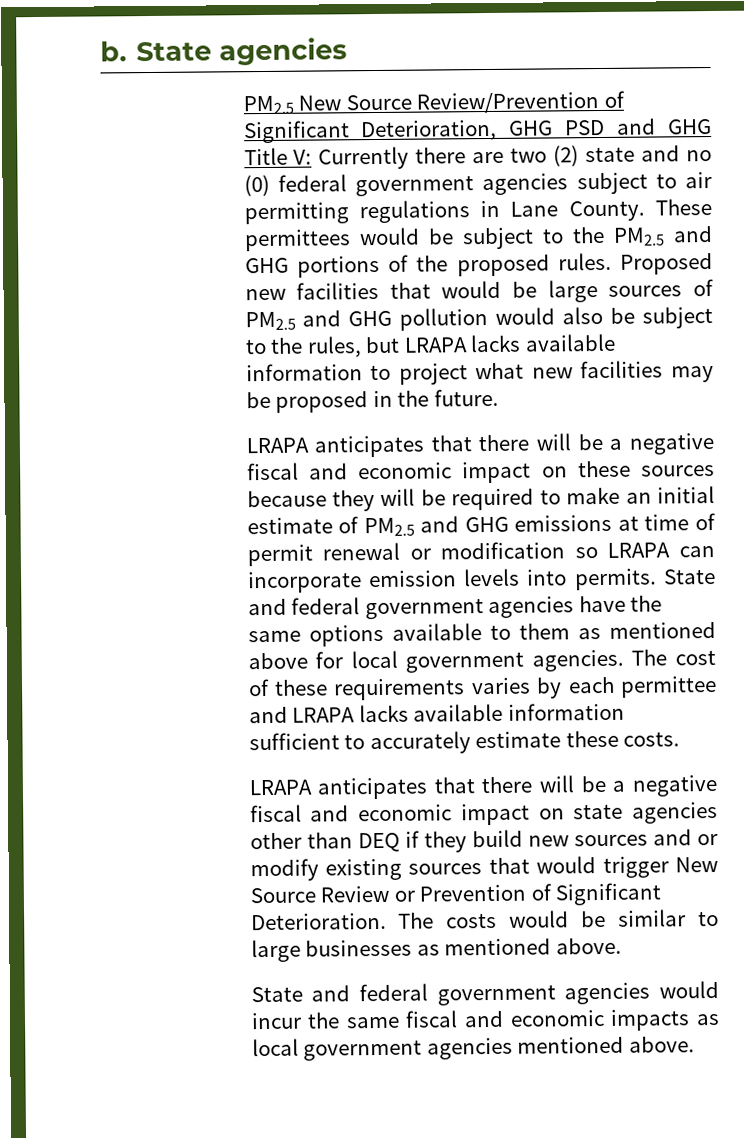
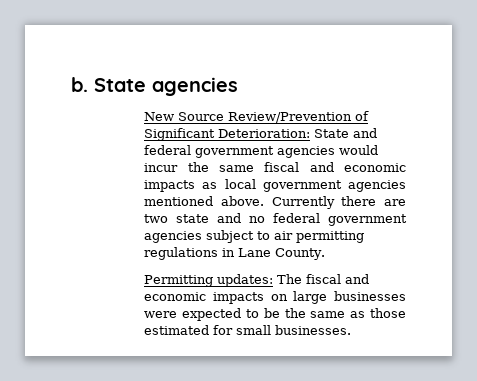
- PM2.5 New Source Review/Prevention of Significant Deterioration, GHG PSD and GHG Title V: Currently there are two (2) state and no (0) federal government agencies subject to air permitting regulations in Lane County. These permittees would be subject to the PM2.5 and GHG portions of the proposed rules. Proposed new facilities that would be large sources of PM2.5 and GHG pollution would also be subject to the rules, but LRAPA lacks available information to project what new facilities may be proposed in the future.
- LRAPA anticipates that there will be a negative fiscal and economic impact on these sources because they will be required to make an initial estimate of PM2.5 and GHG emissions at time of permit renewal or modification so LRAPA can incorporate emission levels into permits. State and federal government agencies have the same options available to them as mentioned above for local government agencies. The cost of these requirements varies by each permittee and LRAPA lacks available information sufficient to accurately estimate these costs.
- LRAPA anticipates that there will be a negative fiscal and economic impact on state agencies other than DEQ if they build new sources and or modify existing sources that would trigger New Source Review or Prevention of Significant Deterioration. The costs would be similar to large businesses as mentioned above.
- State and federal government agencies would incur the same fiscal and economic impacts as local government agencies mentioned above.
+ New Source Review/Prevention of Significant Deterioration: State and federal government agencies would incur the same fiscal and economic impacts as local government agencies mentioned above.
+ Currently there are two state and no federal government agencies subject to air permitting regulations in Lane County.
+ Permitting updates: The fiscal and economic impacts on large businesses were expected to be the same as those estimated for small businesses.

